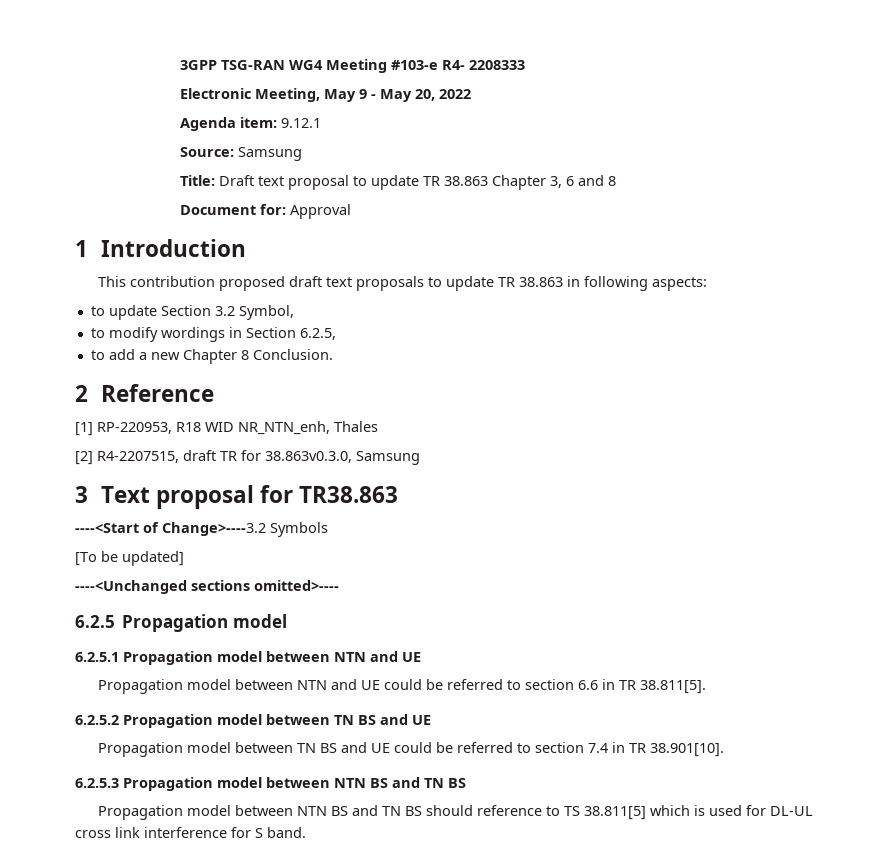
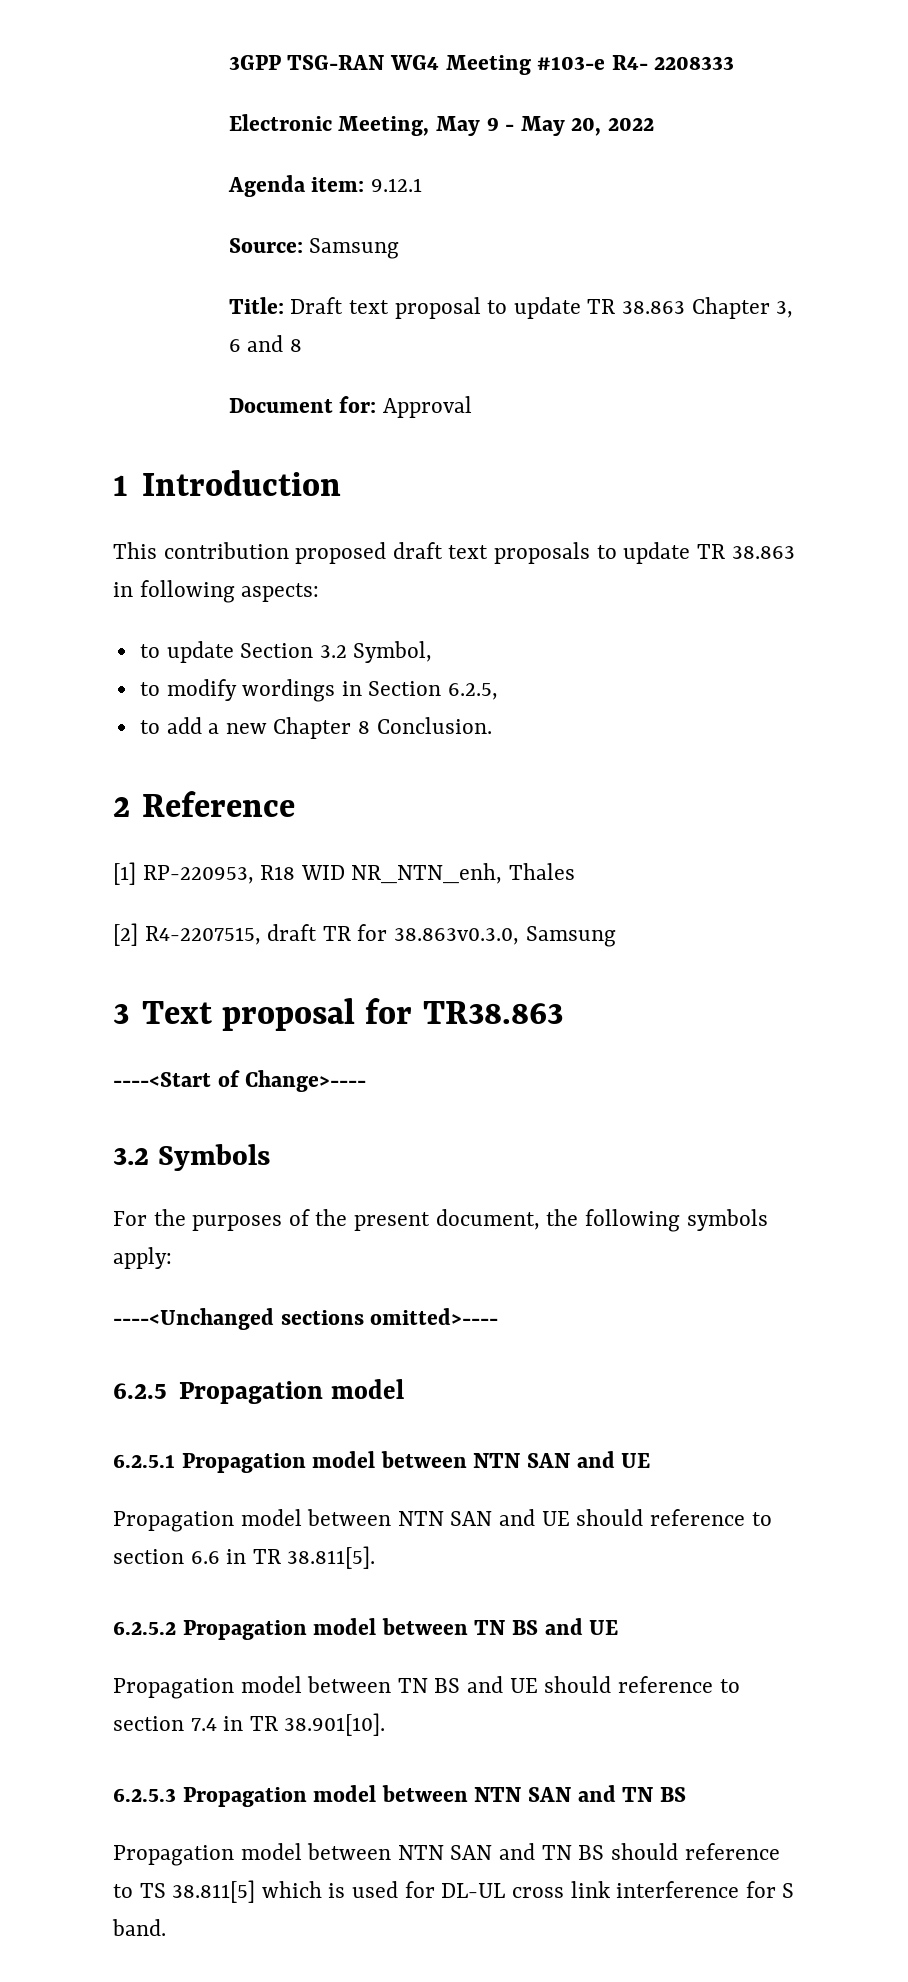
- ----<Start of Change>----3.2 Symbols
+ ----<Start of Change>----
+ 3.2 Symbols
- [To be updated]
+ For the purposes of the present document, the following symbols apply:
- 6.2.5.1 Propagation model between NTN and UE
+ 6.2.5.1 Propagation model between NTN SAN and UE
- Propagation model between NTN and UE could be referred to section 6.6 in TR 38.811[5].
+ Propagation model between NTN SAN and UE should reference to section 6.6 in TR 38.811[5].
- Propagation model between TN BS and UE could be referred to section 7.4 in TR 38.901[10].
+ Propagation model between TN BS and UE should reference to section 7.4 in TR 38.901[10].
- 6.2.5.3 Propagation model between NTN BS and TN BS
+ 6.2.5.3 Propagation model between NTN SAN and TN BS
- Propagation model between NTN BS and TN BS should reference to TS 38.811[5] which is used for DL-UL cross link interference for S band.
+ Propagation model between NTN SAN and TN BS should reference to TS 38.811[5] which is used for DL-UL cross link interference for S band.

